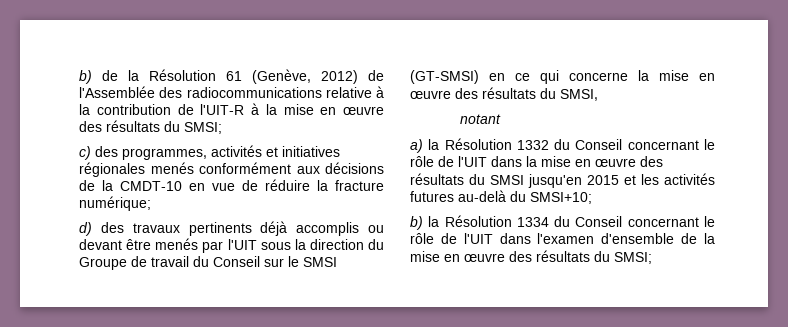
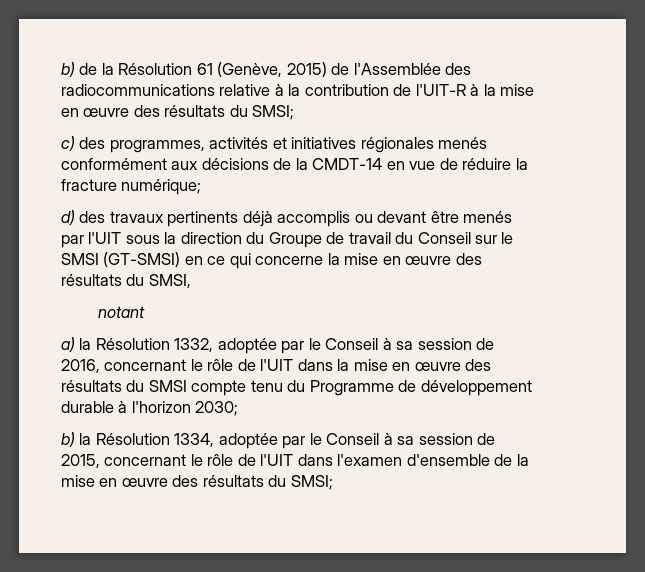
- b) de la Résolution 61 (Genève, 2012) de l'Assemblée des radiocommunications relative à la contribution de l'UIT-R à la mise en œuvre des résultats du SMSI;
+ b) de la Résolution 61 (Genève, 2015) de l'Assemblée des radiocommunications relative à la contribution de l'UIT-R à la mise en œuvre des résultats du SMSI;
- c) des programmes, activités et initiatives régionales menés conformément aux décisions de la CMDT-10 en vue de réduire la fracture numérique;
+ c) des programmes, activités et initiatives régionales menés conformément aux décisions de la CMDT-14 en vue de réduire la fracture numérique;
- a) la Résolution 1332 du Conseil concernant le rôle de l'UIT dans la mise en œuvre des résultats du SMSI jusqu'en 2015 et les activités futures au-delà du SMSI+10;
- b) la Résolution 1334 du Conseil concernant le rôle de l'UIT dans l'examen d'ensemble de la mise en œuvre des résultats du SMSI;
+ a) la Résolution 1332, adoptée par le Conseil à sa session de 2016, concernant le rôle de l'UIT dans la mise en œuvre des résultats du SMSI compte tenu du Programme de développement durable à l'horizon 2030;
+ b) la Résolution 1334, adoptée par le Conseil à sa session de 2015, concernant le rôle de l'UIT dans l'examen d'ensemble de la mise en œuvre des résultats du SMSI;

